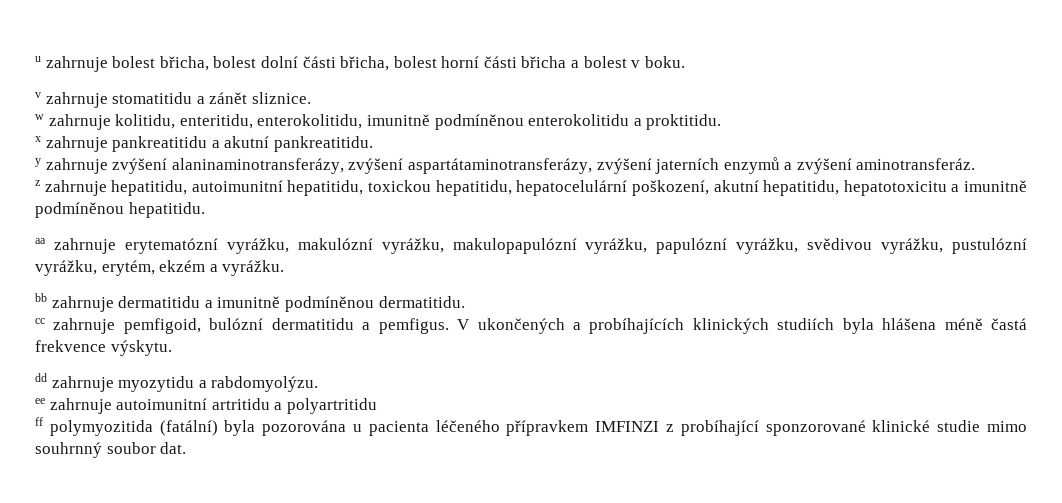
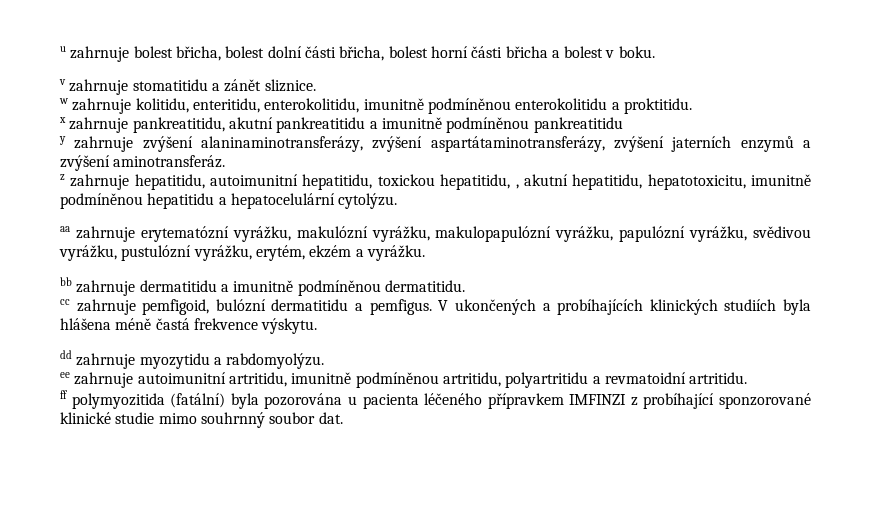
- x zahrnuje pankreatitidu a akutní pankreatitidu.
+ x zahrnuje pankreatitidu, akutní pankreatitidu a imunitně podmíněnou pankreatitidu
- z zahrnuje hepatitidu, autoimunitní hepatitidu, toxickou hepatitidu, hepatocelulární poškození, akutní hepatitidu, hepatotoxicitu a imunitně podmíněnou hepatitidu.
+ z zahrnuje hepatitidu, autoimunitní hepatitidu, toxickou hepatitidu, , akutní hepatitidu, hepatotoxicitu, imunitně podmíněnou hepatitidu a hepatocelulární cytolýzu.
- ee zahrnuje autoimunitní artritidu a polyartritidu
+ ee zahrnuje autoimunitní artritidu, imunitně podmíněnou artritidu, polyartritidu a revmatoidní artritidu.

